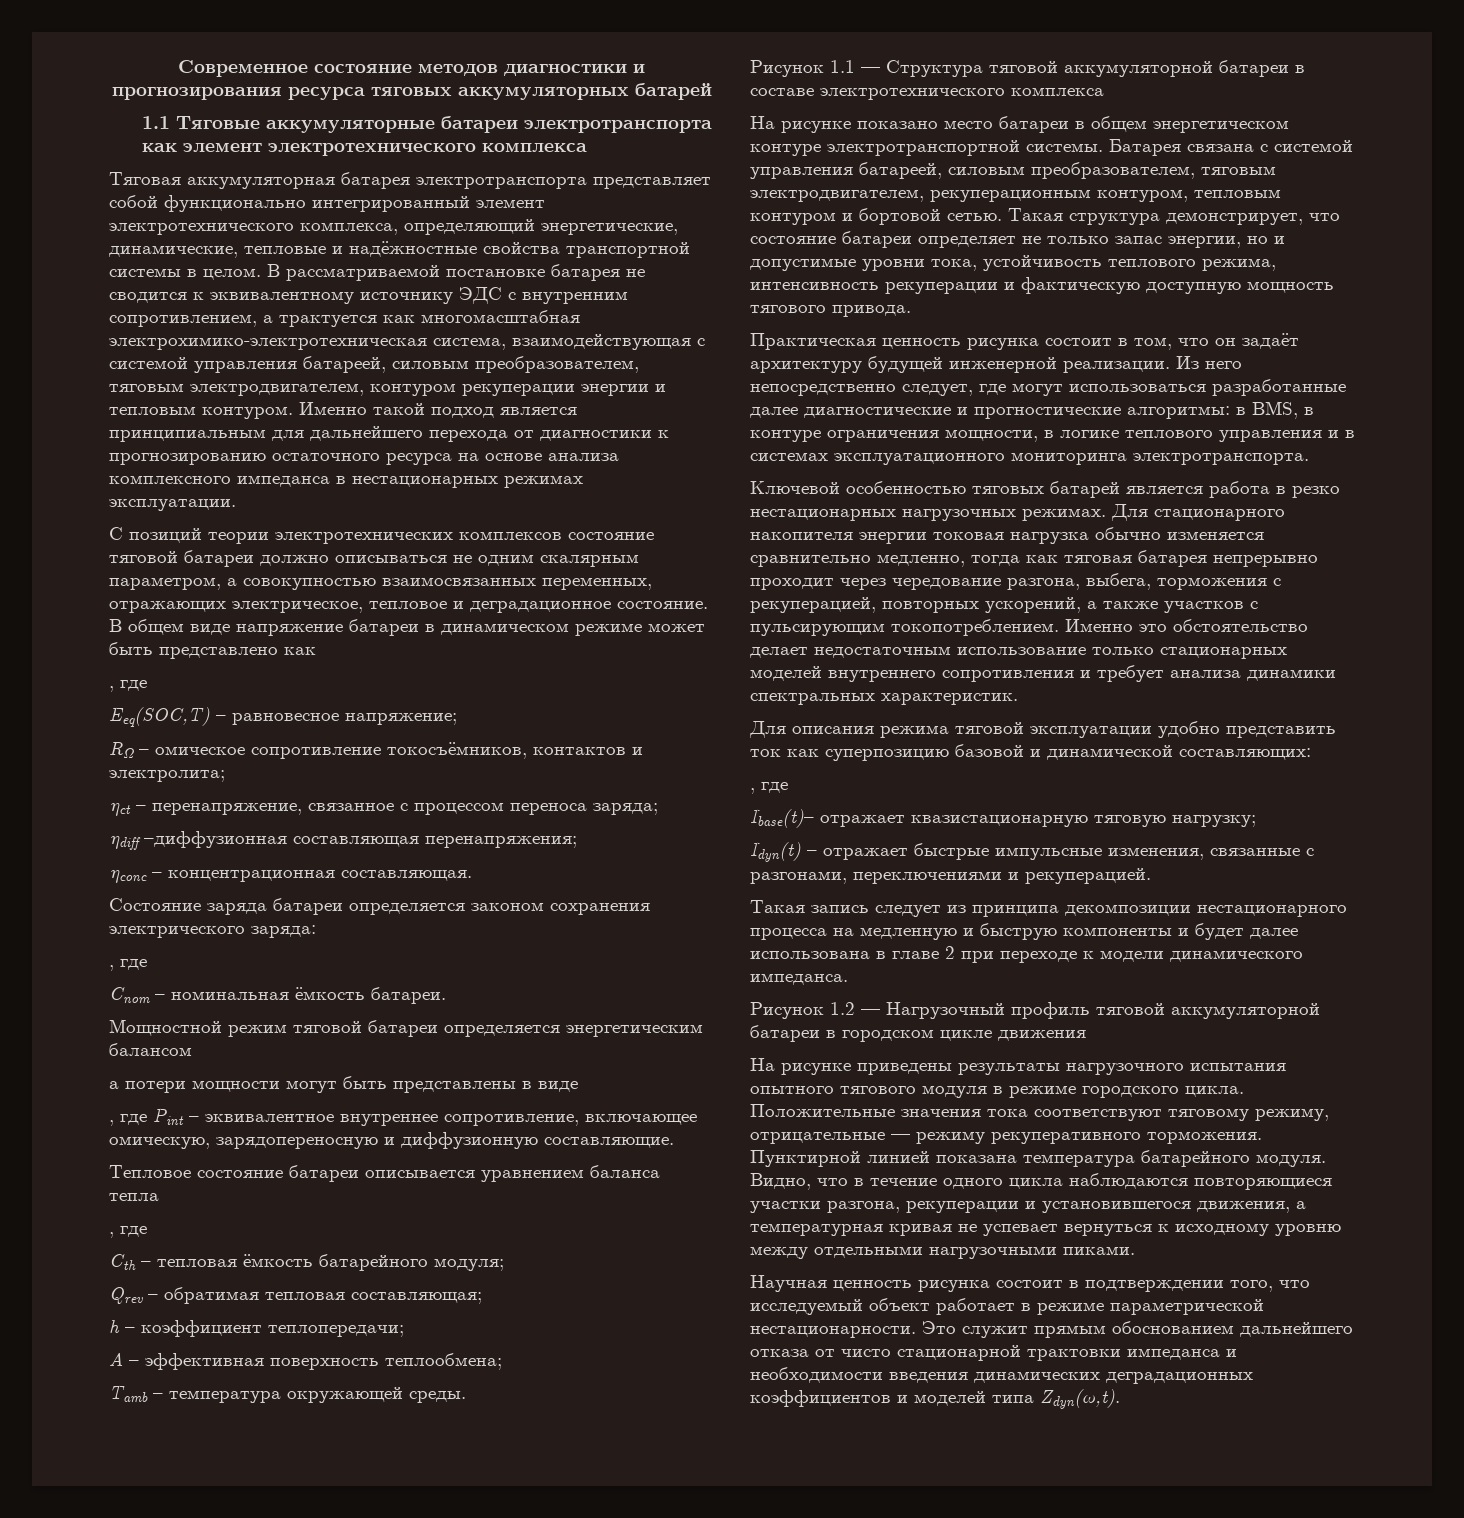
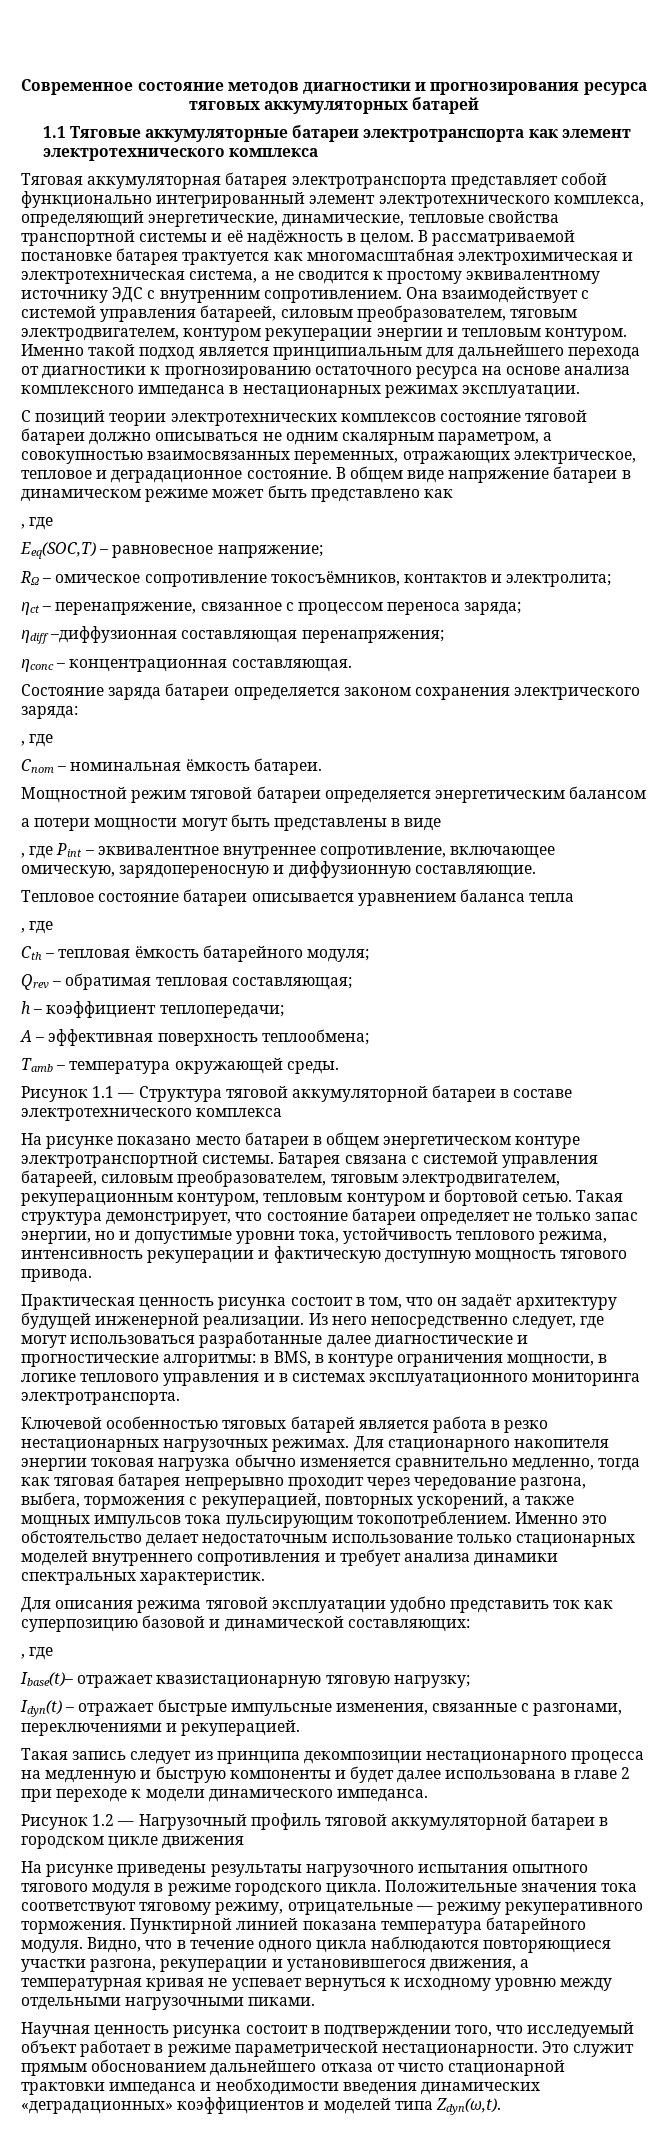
- Тяговая аккумуляторная батарея электротранспорта представляет собой функционально интегрированный элемент электротехнического комплекса, определяющий энергетические, динамические, тепловые и надёжностные свойства транспортной системы в целом.
+ Тяговая аккумуляторная батарея электротранспорта представляет собой функционально интегрированный элемент электротехнического комплекса, определяющий энергетические, динамические, тепловые свойства транспортной системы и её надёжность в целом.
- В рассматриваемой постановке батарея не сводится к эквивалентному источнику ЭДС с внутренним сопротивлением, а трактуется как многомасштабная электрохимико-электротехническая система, взаимодействующая с системой управления батареей, силовым преобразователем, тяговым электродвигателем, контуром рекуперации энергии и тепловым контуром.
+ В рассматриваемой постановке батарея трактуется как многомасштабная электрохимическая и электротехническая система, а не сводится к простому эквивалентному источнику ЭДС с внутренним сопротивлением. Она взаимодействует с системой управления батареей, силовым преобразователем, тяговым электродвигателем, контуром рекуперации энергии и тепловым контуром.
- Для стационарного накопителя энергии токовая нагрузка обычно изменяется сравнительно медленно, тогда как тяговая батарея непрерывно проходит через чередование разгона, выбега, торможения с рекуперацией, повторных ускорений, а также участков с пульсирующим токопотреблением.
+ Для стационарного накопителя энергии токовая нагрузка обычно изменяется сравнительно медленно, тогда как тяговая батарея непрерывно проходит через чередование разгона, выбега, торможения с рекуперацией, повторных ускорений, а также мощных импульсов тока пульсирующим токопотреблением.
- Это служит прямым обоснованием дальнейшего отказа от чисто стационарной трактовки импеданса и необходимости введения динамических деградационных коэффициентов и моделей типа Zdyn(ω,t).
+ Это служит прямым обоснованием дальнейшего отказа от чисто стационарной трактовки импеданса и необходимости введения динамических «деградационных» коэффициентов и моделей типа Zdyn(ω,t).

